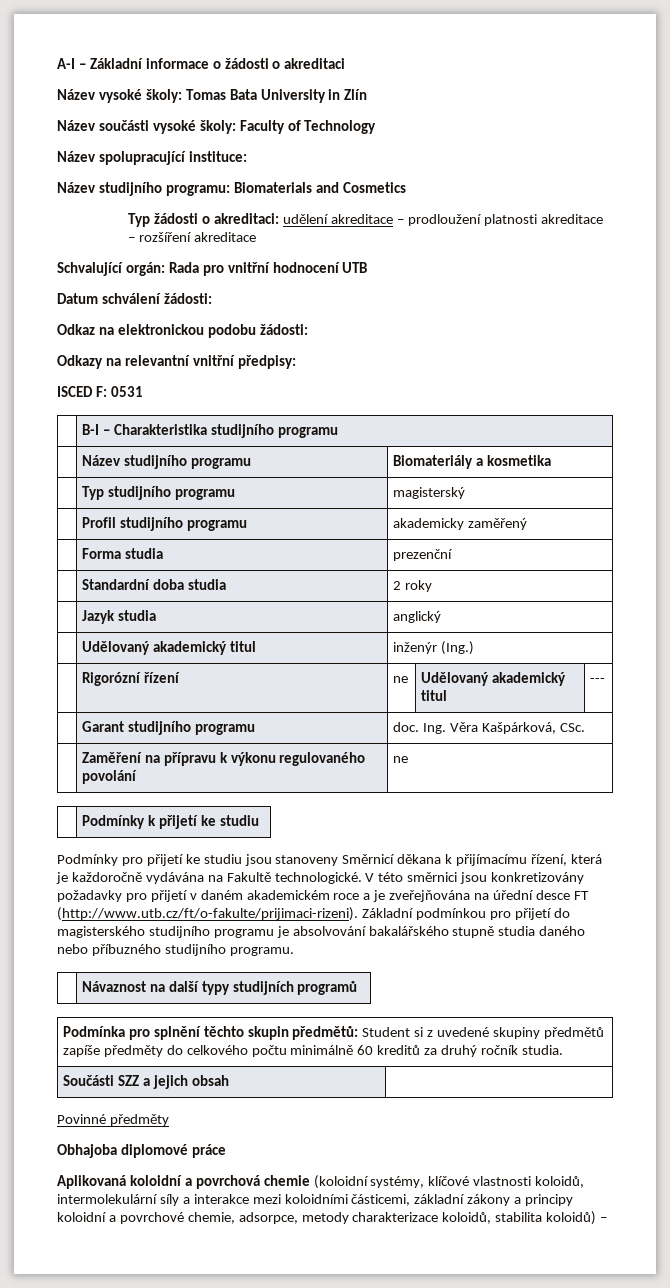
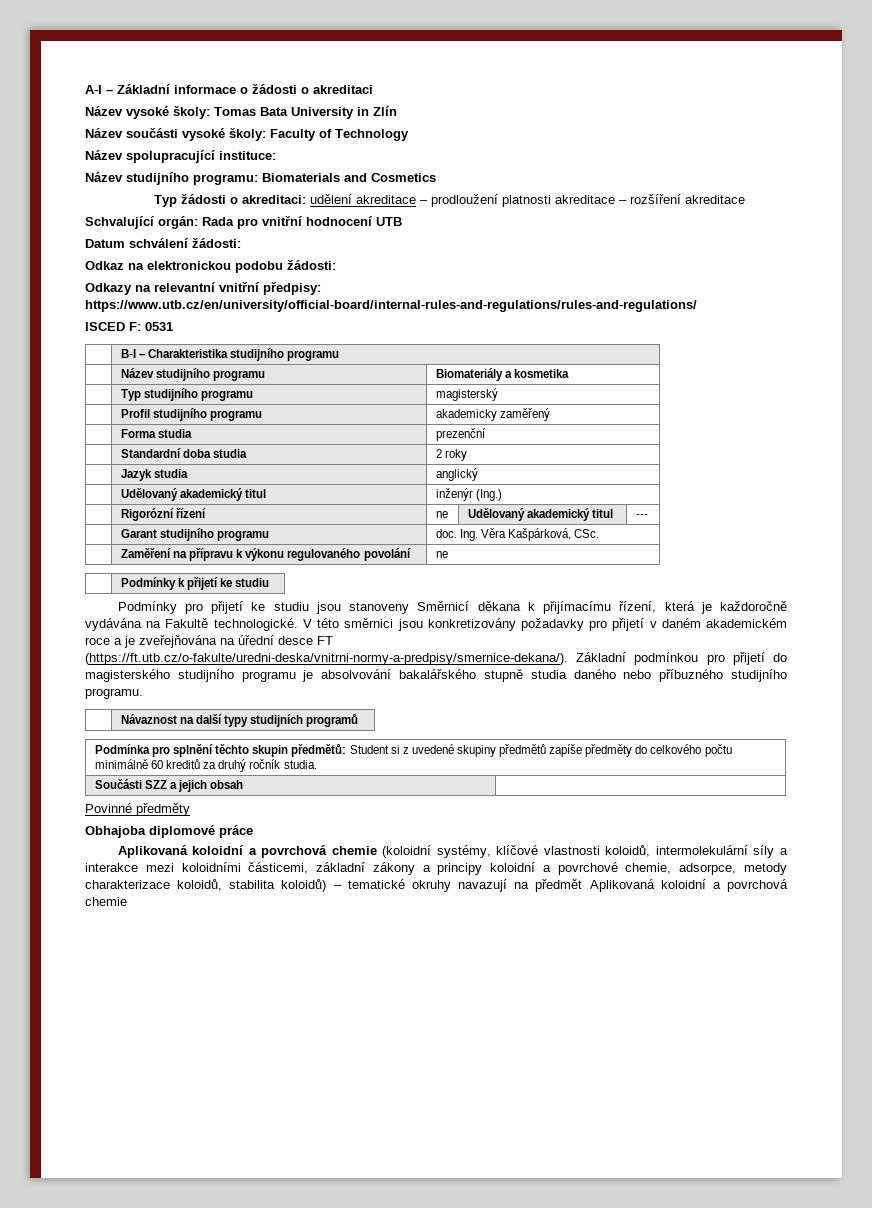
- Odkazy na relevantní vnitřní předpisy:
+ Odkazy na relevantní vnitřní předpisy: https://www.utb.cz/en/university/official-board/internal-rules-and-regulations/rules-and-regulations/
- V této směrnici jsou konkretizovány požadavky pro přijetí v daném akademickém roce a je zveřejňována na úřední desce FT (http://www.utb.cz/ft/o-fakulte/prijimaci-rizeni). Základní podmínkou pro přijetí do magisterského studijního programu je absolvování bakalářského stupně studia daného nebo příbuzného studijního programu.
+ V této směrnici jsou konkretizovány požadavky pro přijetí v daném akademickém roce a je zveřejňována na úřední desce FT (https://ft.utb.cz/o-fakulte/uredni-deska/vnitrni-normy-a-predpisy/smernice-dekana/). Základní podmínkou pro přijetí do magisterského studijního programu je absolvování bakalářského stupně studia daného nebo příbuzného studijního programu.
- Aplikovaná koloidní a povrchová chemie (koloidní systémy, klíčové vlastnosti koloidů, intermolekulární síly a interakce mezi koloidními částicemi, základní zákony a principy koloidní a povrchové chemie, adsorpce, metody charakterizace koloidů, stabilita koloidů) –
+ Aplikovaná koloidní a povrchová chemie (koloidní systémy, klíčové vlastnosti koloidů, intermolekulární síly a interakce mezi koloidními částicemi, základní zákony a principy koloidní a povrchové chemie, adsorpce, metody charakterizace koloidů, stabilita koloidů) – tematické okruhy navazují na předmět Aplikovaná koloidní a povrchová chemie

